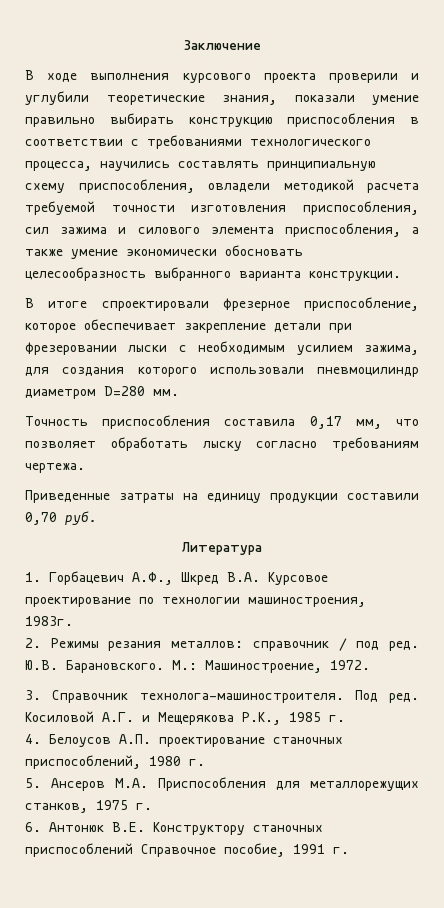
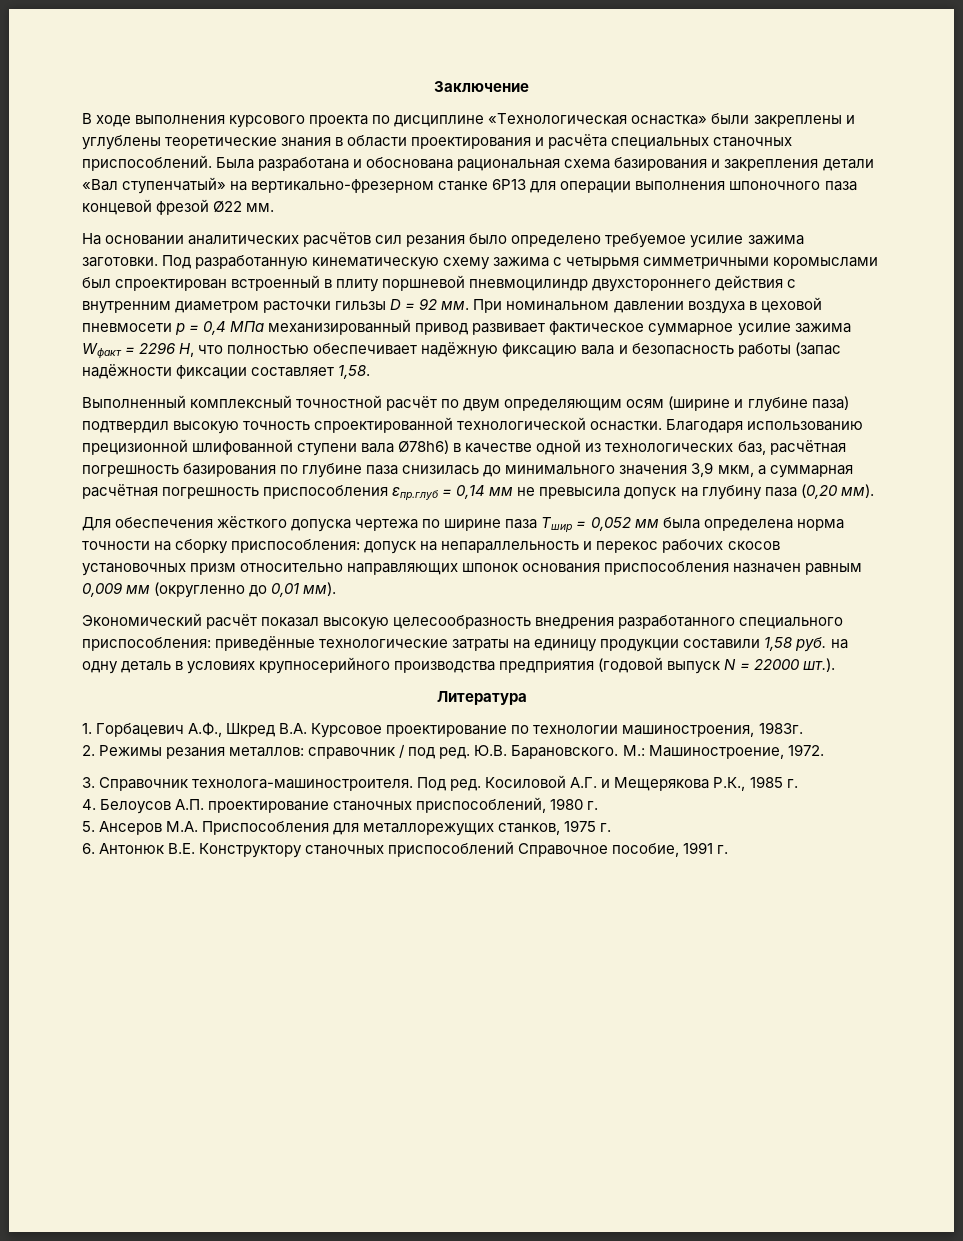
- В ходе выполнения курсового проекта проверили и углубили теоретические знания, показали умение правильно выбирать конструкцию приспособления в соответствии с требованиями технологического процесса, научились составлять принципиальную схему приспособления, овладели методикой расчета требуемой точности изготовления приспособления, сил зажима и силового элемента приспособления, а также умение экономически обосновать целесообразность выбранного варианта конструкции.
- В итоге спроектировали фрезерное приспособление, которое обеспечивает закрепление детали при фрезеровании лыски с необходимым усилием зажима, для создания которого использовали пневмоцилиндр диаметром D=280 мм.
- Точность приспособления составила 0,17 мм, что позволяет обработать лыску согласно требованиям чертежа.
- Приведенные затраты на единицу продукции составили 0,70 руб.
+ В ходе выполнения курсового проекта по дисциплине «Технологическая оснастка» были закреплены и углублены теоретические знания в области проектирования и расчёта специальных станочных приспособлений. Была разработана и обоснована рациональная схема базирования и закрепления детали «Вал ступенчатый» на вертикально-фрезерном станке 6Р13 для операции выполнения шпоночного паза концевой фрезой Ø22 мм.
+ На основании аналитических расчётов сил резания было определено требуемое усилие зажима заготовки. Под разработанную кинематическую схему зажима с четырьмя симметричными коромыслами был спроектирован встроенный в плиту поршневой пневмоцилиндр двухстороннего действия с внутренним диаметром расточки гильзы D = 92 мм. При номинальном давлении воздуха в цеховой пневмосети p = 0,4 МПа механизированный привод развивает фактическое суммарное усилие зажима Wфакт = 2296 Н, что полностью обеспечивает надёжную фиксацию вала и безопасность работы (запас надёжности фиксации составляет 1,58.
+ Выполненный комплексный точностной расчёт по двум определяющим осям (ширине и глубине паза) подтвердил высокую точность спроектированной технологической оснастки. Благодаря использованию прецизионной шлифованной ступени вала Ø78h6) в качестве одной из технологических баз, расчётная погрешность базирования по глубине паза снизилась до минимального значения 3,9 мкм, а суммарная расчётная погрешность приспособления εпр.глуб = 0,14 мм не превысила допуск на глубину паза (0,20 мм).
+ Для обеспечения жёсткого допуска чертежа по ширине паза Tшир = 0,052 мм была определена норма точности на сборку приспособления: допуск на непараллельность и перекос рабочих скосов установочных призм относительно направляющих шпонок основания приспособления назначен равным 0,009 мм (округленно до 0,01 мм).
+ Экономический расчёт показал высокую целесообразность внедрения разработанного специального приспособления: приведённые технологические затраты на единицу продукции составили 1,58 руб. на одну деталь в условиях крупносерийного производства предприятия (годовой выпуск N = 22000 шт.).

